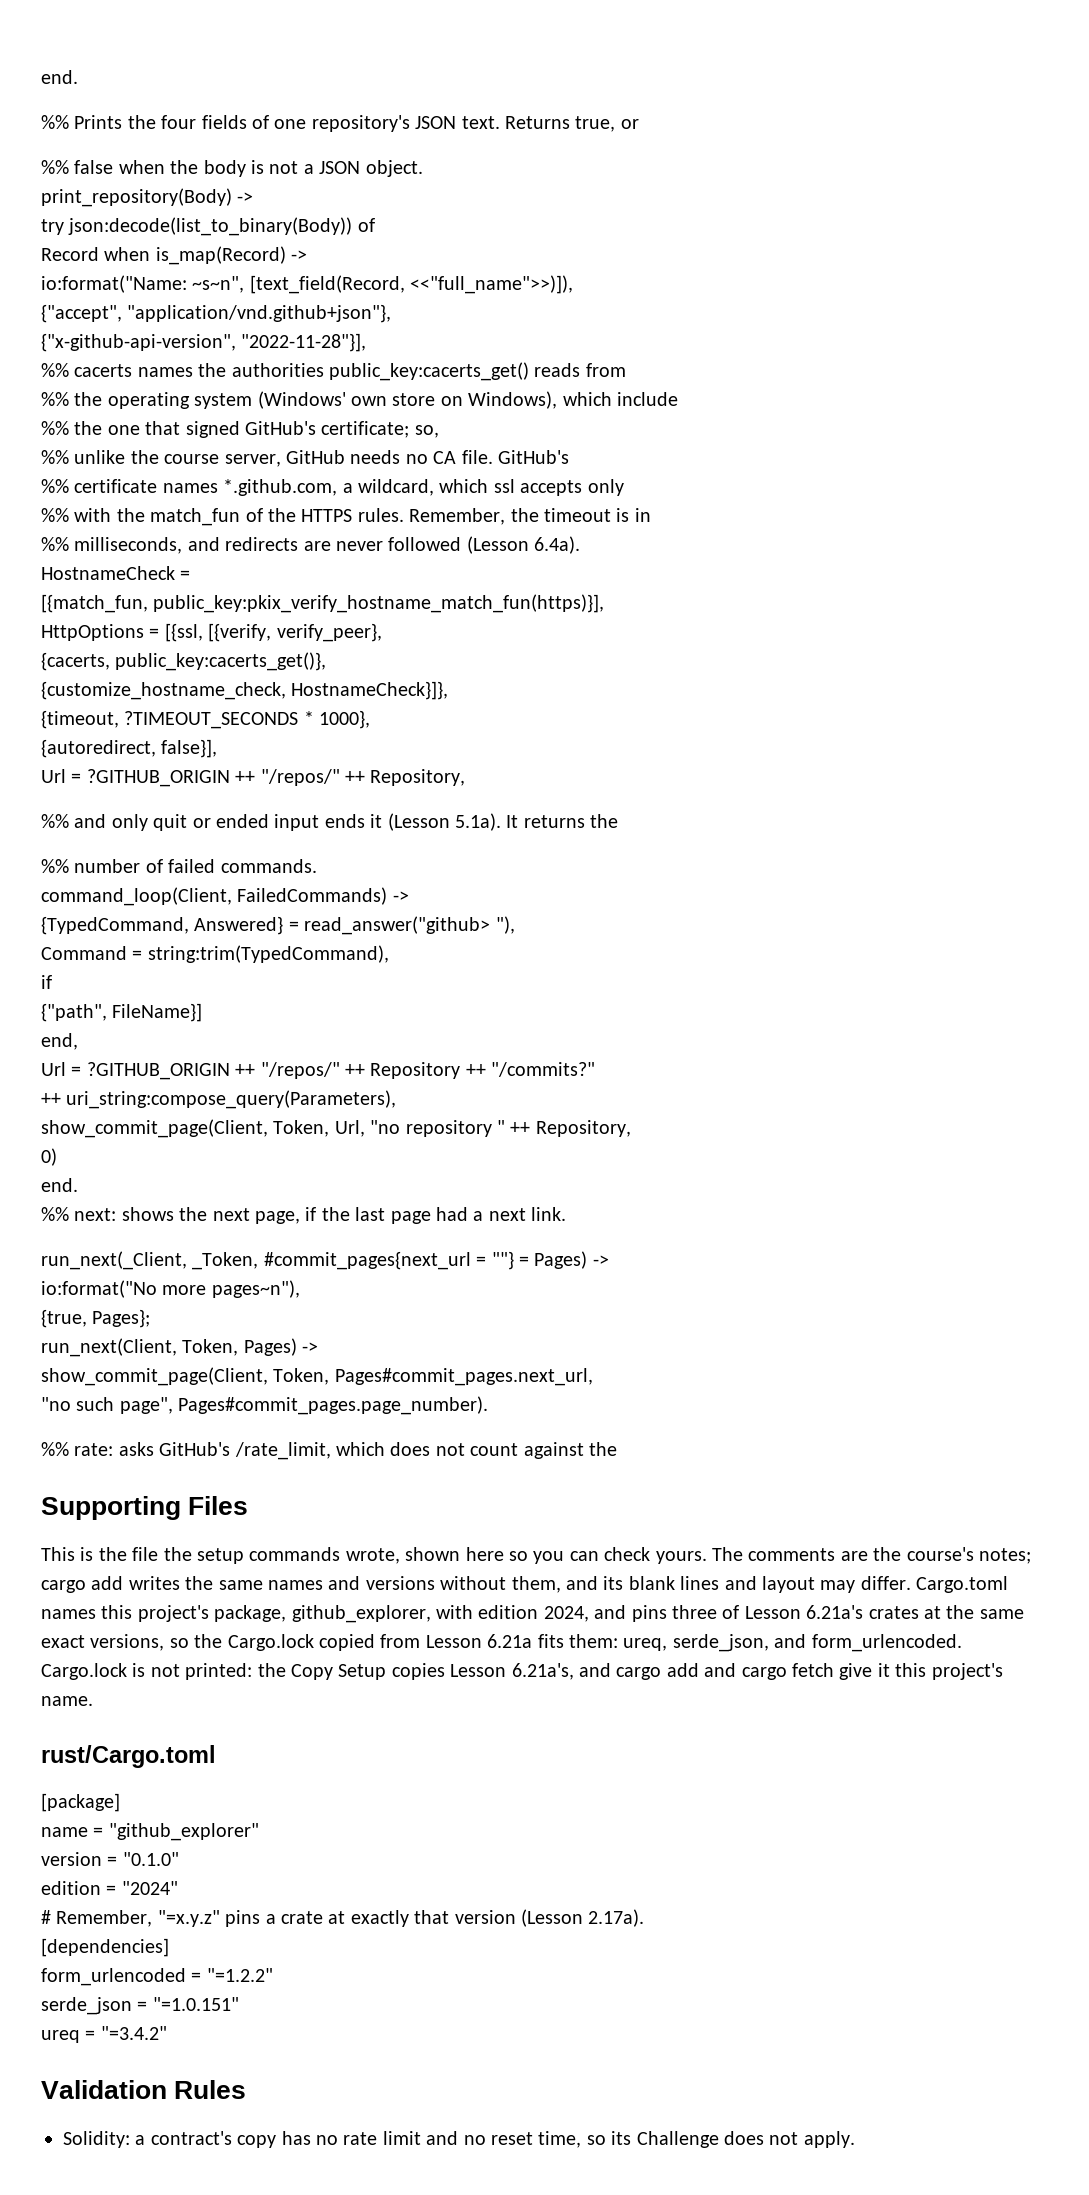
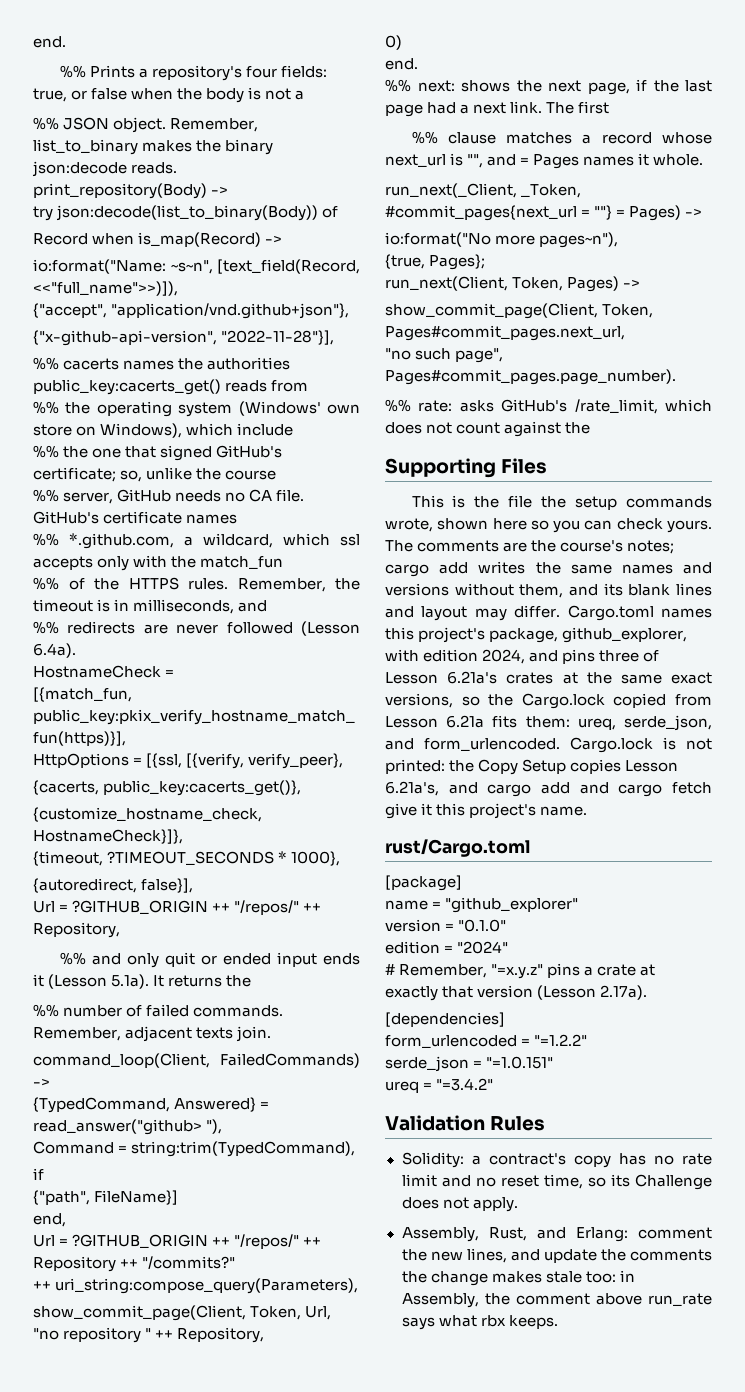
- %% Prints the four fields of one repository's JSON text. Returns true, or
- %% false when the body is not a JSON object.
+ %% Prints a repository's four fields: true, or false when the body is not a
+ %% JSON object. Remember, list_to_binary makes the binary json:decode reads.
- %% the one that signed GitHub's certificate; so,
- %% unlike the course server, GitHub needs no CA file. GitHub's
- %% certificate names *.github.com, a wildcard, which ssl accepts only
- %% with the match_fun of the HTTPS rules.
+ %% the one that signed GitHub's certificate; so, unlike the course
+ %% server, GitHub needs no CA file. GitHub's certificate names
+ %% *.github.com, a wildcard, which ssl accepts only with the match_fun
+ %% of the HTTPS rules.
- Remember, the timeout is in
- %% milliseconds, and redirects are never followed (Lesson 6.4a).
+ Remember, the timeout is in milliseconds, and
+ %% redirects are never followed (Lesson 6.4a).
+ Remember, adjacent texts join.
+ The first
+ %% clause matches a record whose next_url is "", and = Pages names it whole.
+ Assembly, Rust, and Erlang: comment the new lines, and update the comments the change makes stale too: in Assembly, the comment above run_rate says what rbx keeps.

